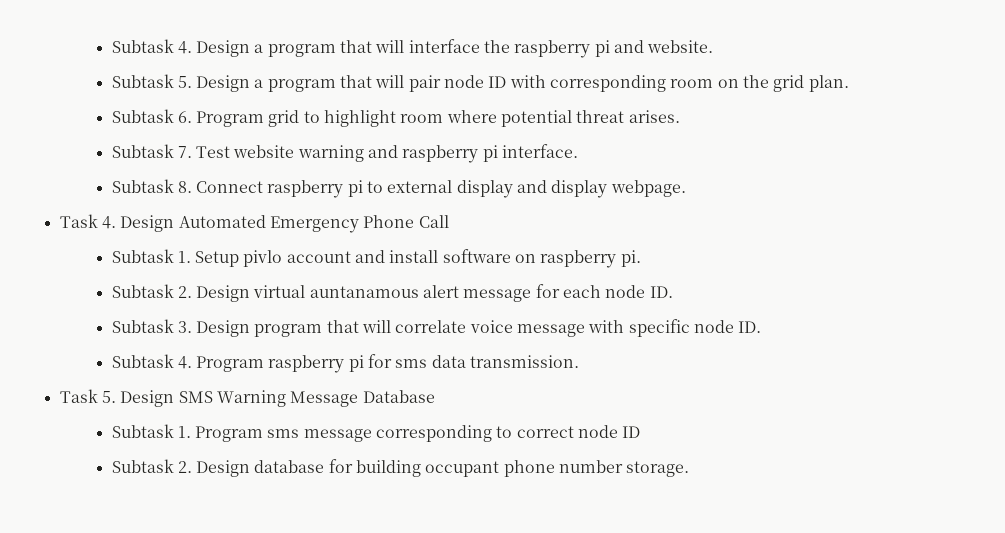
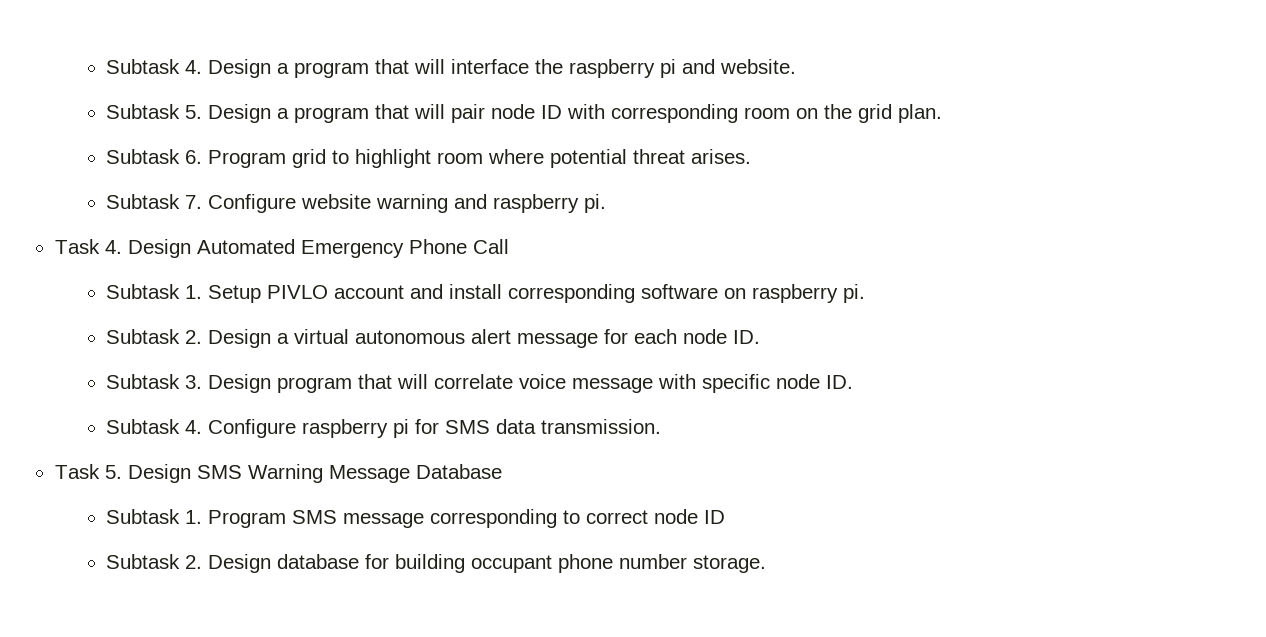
- Subtask 7. Test website warning and raspberry pi interface.
- Subtask 8. Connect raspberry pi to external display and display webpage.
+ Subtask 7. Configure website warning and raspberry pi.
- Subtask 1. Setup pivlo account and install software on raspberry pi.
+ Subtask 1. Setup PIVLO account and install corresponding software on raspberry pi.
- Subtask 2. Design virtual auntanamous alert message for each node ID.
+ Subtask 2. Design a virtual autonomous alert message for each node ID.
- Subtask 4. Program raspberry pi for sms data transmission.
+ Subtask 4. Configure raspberry pi for SMS data transmission.
- Subtask 1. Program sms message corresponding to correct node ID
+ Subtask 1. Program SMS message corresponding to correct node ID

